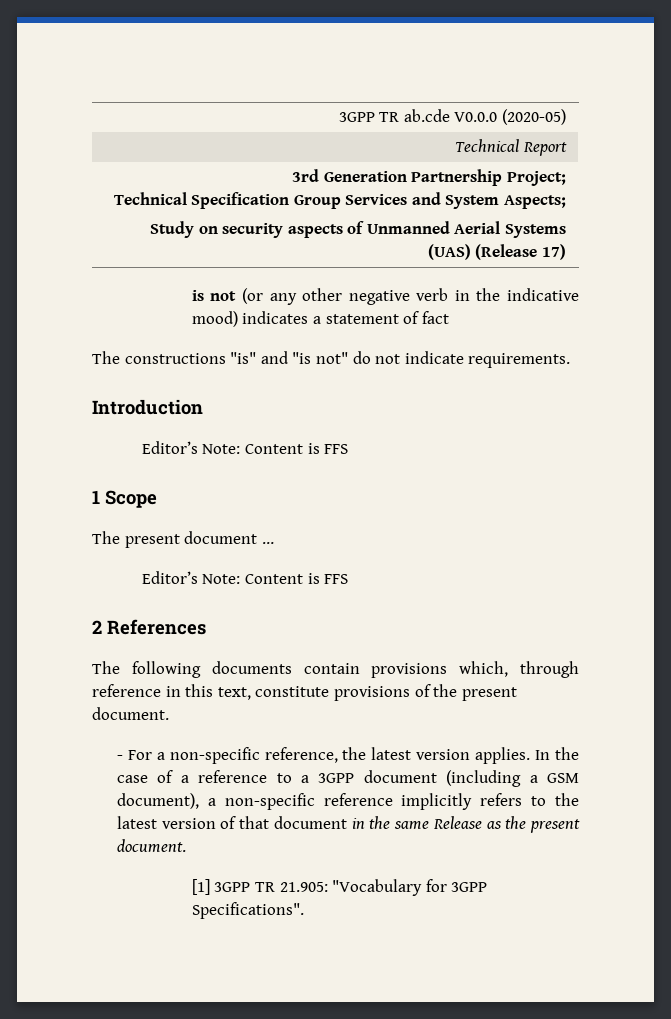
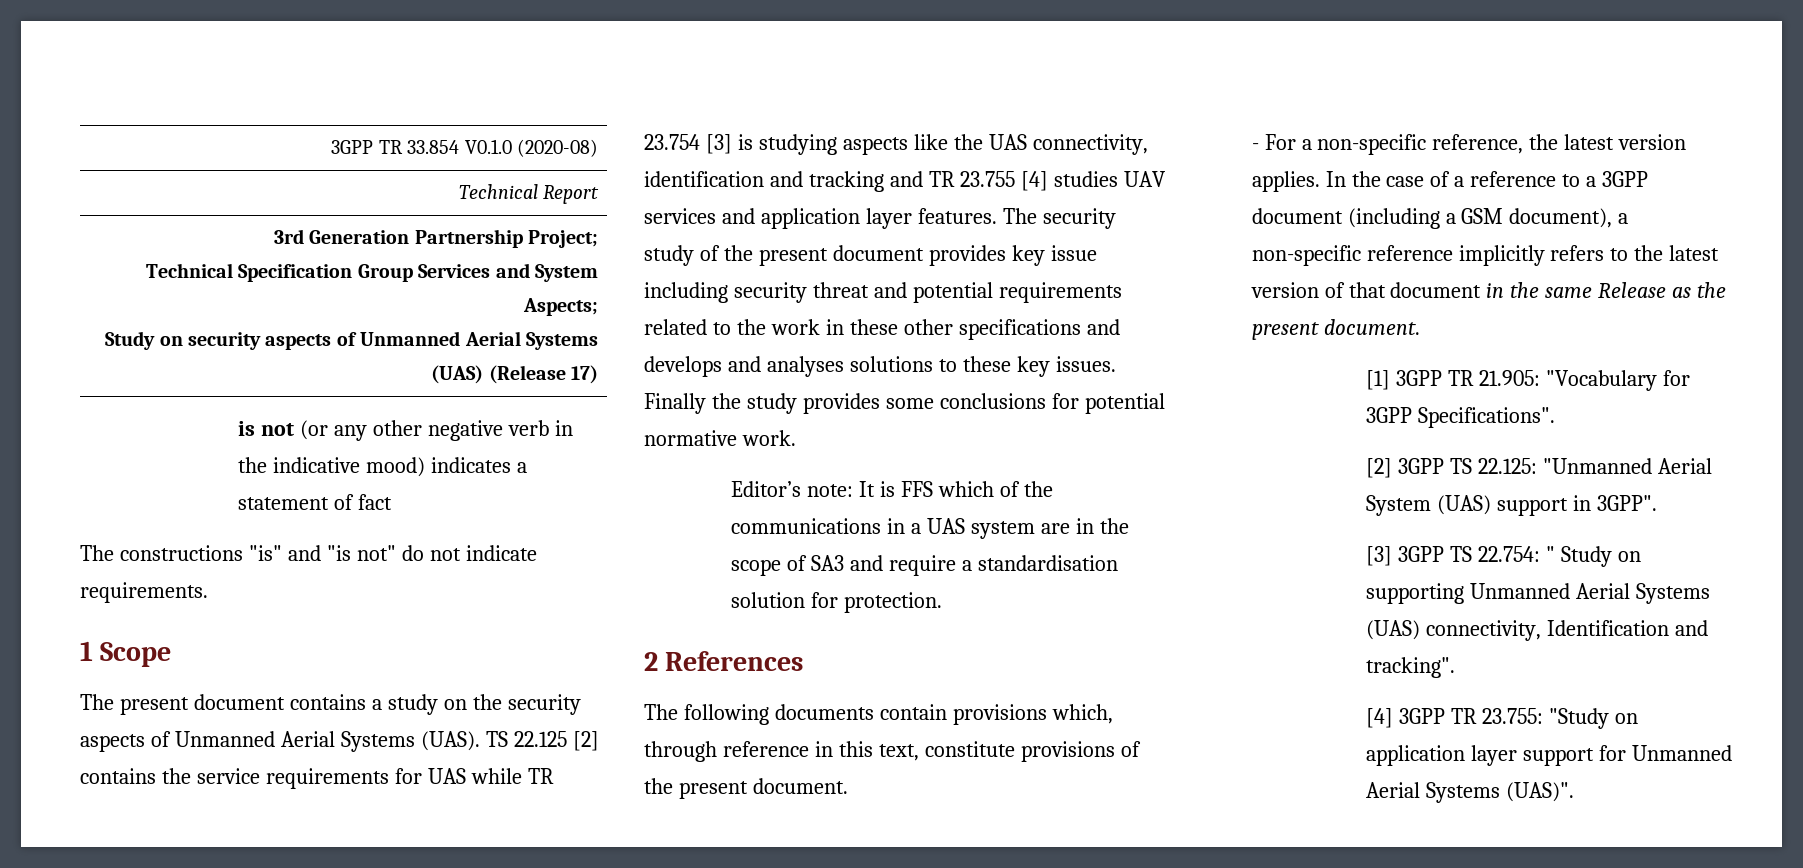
- 3GPP TR ab.cde V0.0.0 (2020-05)
+ 3GPP TR 33.854 V0.1.0 (2020-08)
- Introduction
- Editor’s Note: Content is FFS
- The present document …
- Editor’s Note: Content is FFS
+ The present document contains a study on the security aspects of Unmanned Aerial Systems (UAS). TS 22.125 [2] contains the service requirements for UAS while TR 23.754 [3] is studying aspects like the UAS connectivity, identification and tracking and TR 23.755 [4] studies UAV services and application layer features. The security study of the present document provides key issue including security threat and potential requirements related to the work in these other specifications and develops and analyses solutions to these key issues. Finally the study provides some conclusions for potential normative work.
+ Editor’s note: It is FFS which of the communications in a UAS system are in the scope of SA3 and require a standardisation solution for protection.
+ [2] 3GPP TS 22.125: "Unmanned Aerial System (UAS) support in 3GPP".
+ [3] 3GPP TS 22.754: " Study on supporting Unmanned Aerial Systems (UAS) connectivity, Identification and tracking".
+ [4] 3GPP TR 23.755: "Study on application layer support for Unmanned Aerial Systems (UAS)".

